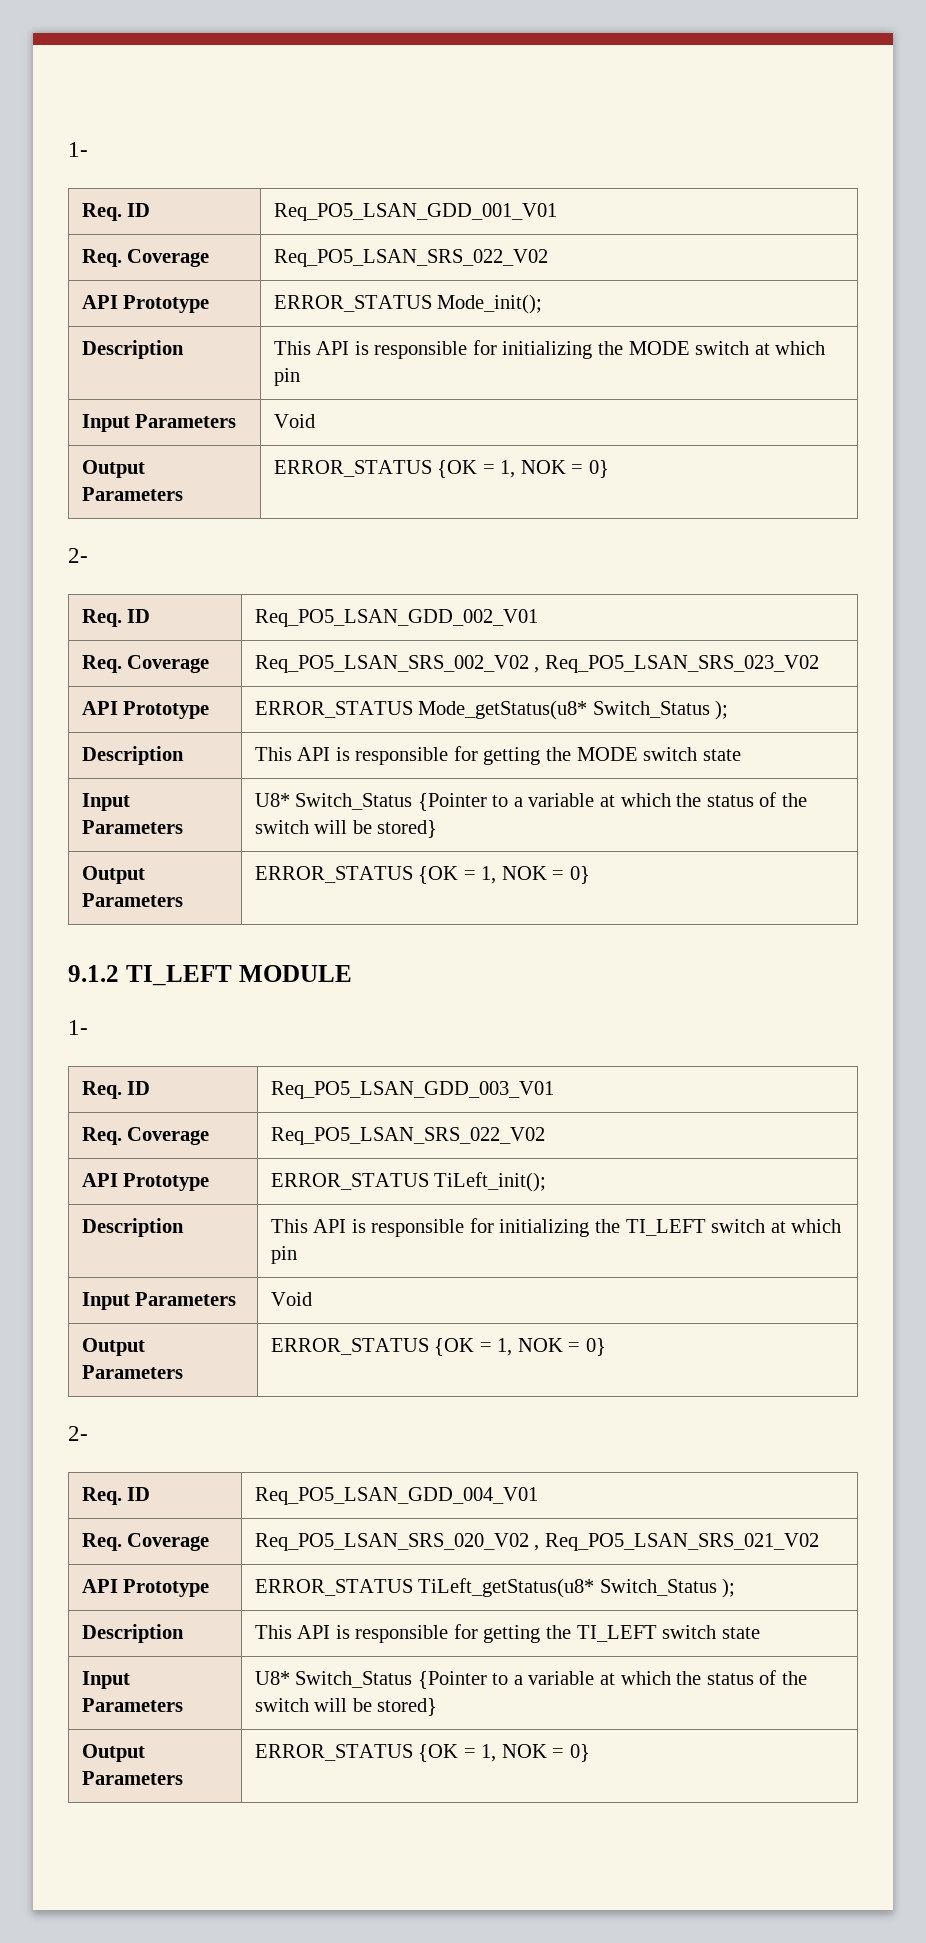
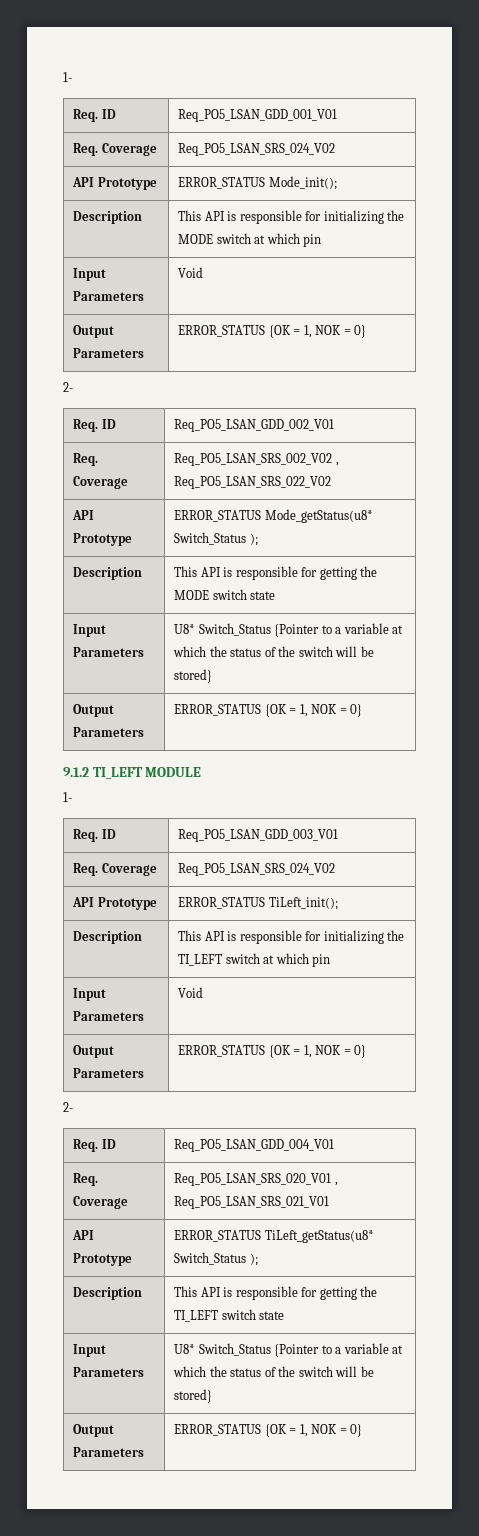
  Req. ID | Req_PO5_LSAN_GDD_001_V01
- Req. Coverage | Req_PO5_LSAN_SRS_022_V02
+ Req. Coverage | Req_PO5_LSAN_SRS_024_V02
- Req. Coverage | Req_PO5_LSAN_SRS_002_V02 , Req_PO5_LSAN_SRS_023_V02
+ Req. Coverage | Req_PO5_LSAN_SRS_002_V02 , Req_PO5_LSAN_SRS_022_V02
  Req. ID | Req_PO5_LSAN_GDD_003_V01
- Req. Coverage | Req_PO5_LSAN_SRS_022_V02
+ Req. Coverage | Req_PO5_LSAN_SRS_024_V02
- Req. Coverage | Req_PO5_LSAN_SRS_020_V02 , Req_PO5_LSAN_SRS_021_V02
+ Req. Coverage | Req_PO5_LSAN_SRS_020_V01 , Req_PO5_LSAN_SRS_021_V01

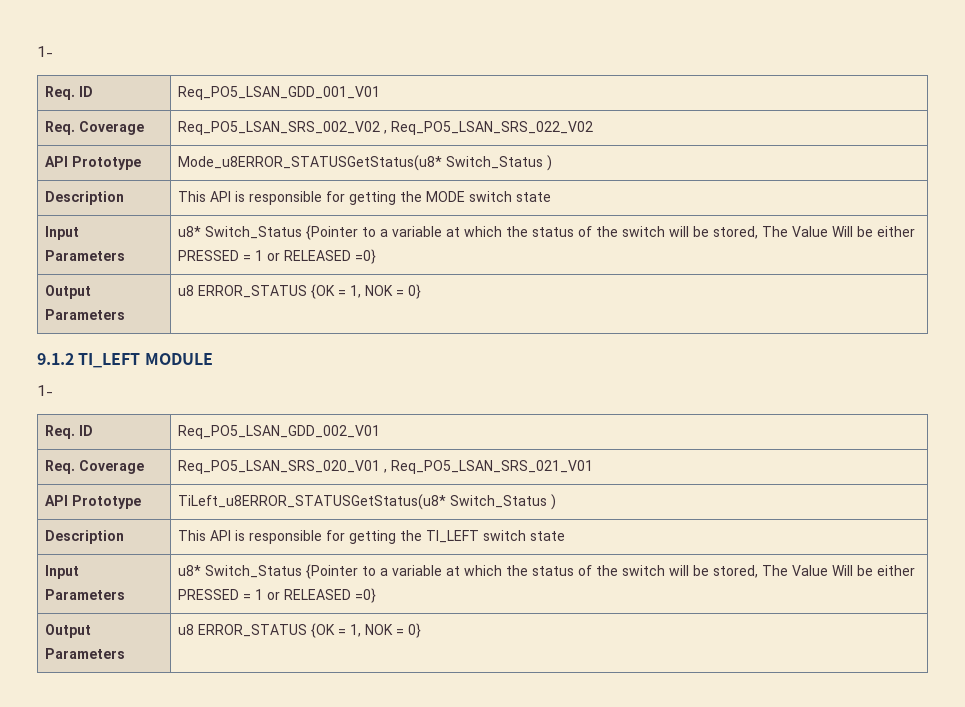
  Req. ID | Req_PO5_LSAN_GDD_001_V01
- Req. Coverage | Req_PO5_LSAN_SRS_024_V02
- API Prototype | ERROR_STATUS Mode_init();
- Description | This API is responsible for initializing the MODE switch at which pin
- Input Parameters | Void
- Output Parameters | ERROR_STATUS {OK = 1, NOK = 0}
- 2-
- Req. ID | Req_PO5_LSAN_GDD_002_V01
- API Prototype | ERROR_STATUS Mode_getStatus(u8* Switch_Status );
+ API Prototype | Mode_u8ERROR_STATUSGetStatus(u8* Switch_Status )
  Description | This API is responsible for getting the MODE switch state
- Input Parameters | U8* Switch_Status {Pointer to a variable at which the status of the switch will be stored}
- Output Parameters | ERROR_STATUS {OK = 1, NOK = 0}
+ Input Parameters | u8* Switch_Status {Pointer to a variable at which the status of the switch will be stored, The Value Will be either PRESSED = 1 or RELEASED =0}
+ Output Parameters | u8 ERROR_STATUS {OK = 1, NOK = 0}
- Req. ID | Req_PO5_LSAN_GDD_003_V01
- Req. Coverage | Req_PO5_LSAN_SRS_024_V02
- API Prototype | ERROR_STATUS TiLeft_init();
- Description | This API is responsible for initializing the TI_LEFT switch at which pin
- Input Parameters | Void
- Output Parameters | ERROR_STATUS {OK = 1, NOK = 0}
- 2-
- Req. ID | Req_PO5_LSAN_GDD_004_V01
+ Req. ID | Req_PO5_LSAN_GDD_002_V01
- API Prototype | ERROR_STATUS TiLeft_getStatus(u8* Switch_Status );
+ API Prototype | TiLeft_u8ERROR_STATUSGetStatus(u8* Switch_Status )
  Description | This API is responsible for getting the TI_LEFT switch state
- Input Parameters | U8* Switch_Status {Pointer to a variable at which the status of the switch will be stored}
- Output Parameters | ERROR_STATUS {OK = 1, NOK = 0}
+ Input Parameters | u8* Switch_Status {Pointer to a variable at which the status of the switch will be stored, The Value Will be either PRESSED = 1 or RELEASED =0}
+ Output Parameters | u8 ERROR_STATUS {OK = 1, NOK = 0}

